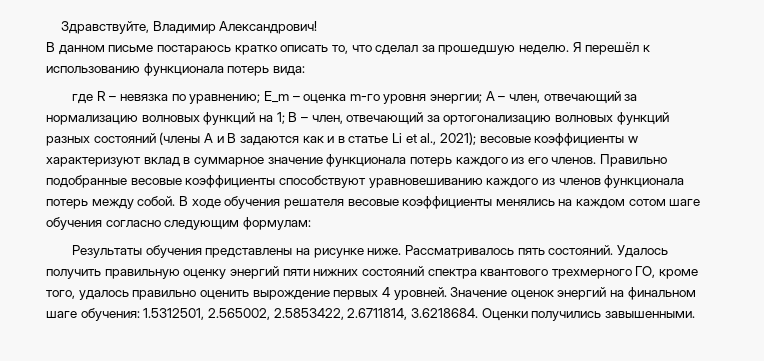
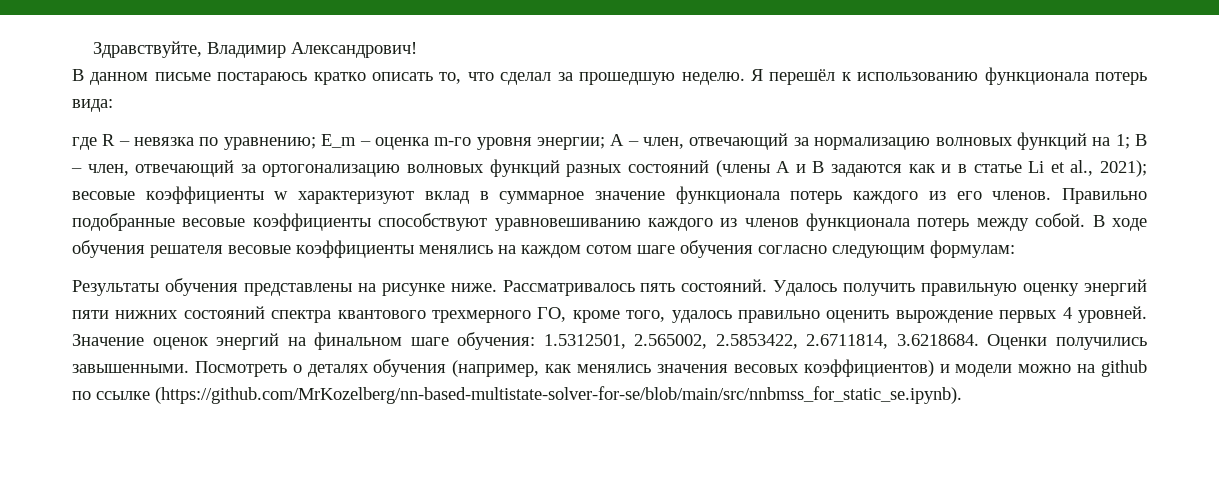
+ Посмотреть о деталях обучения (например, как менялись значения весовых коэффициентов) и модели можно на github по ссылке (https://github.com/MrKozelberg/nn-based-multistate-solver-for-se/blob/main/src/nnbmss_for_static_se.ipynb).

